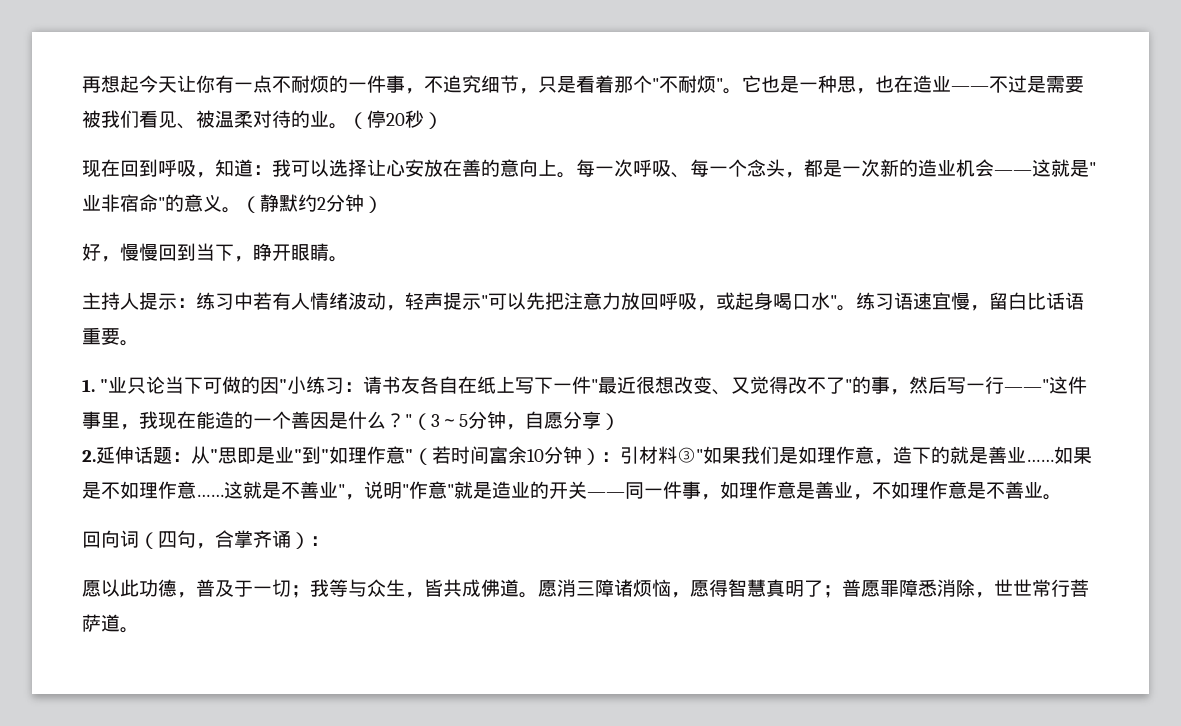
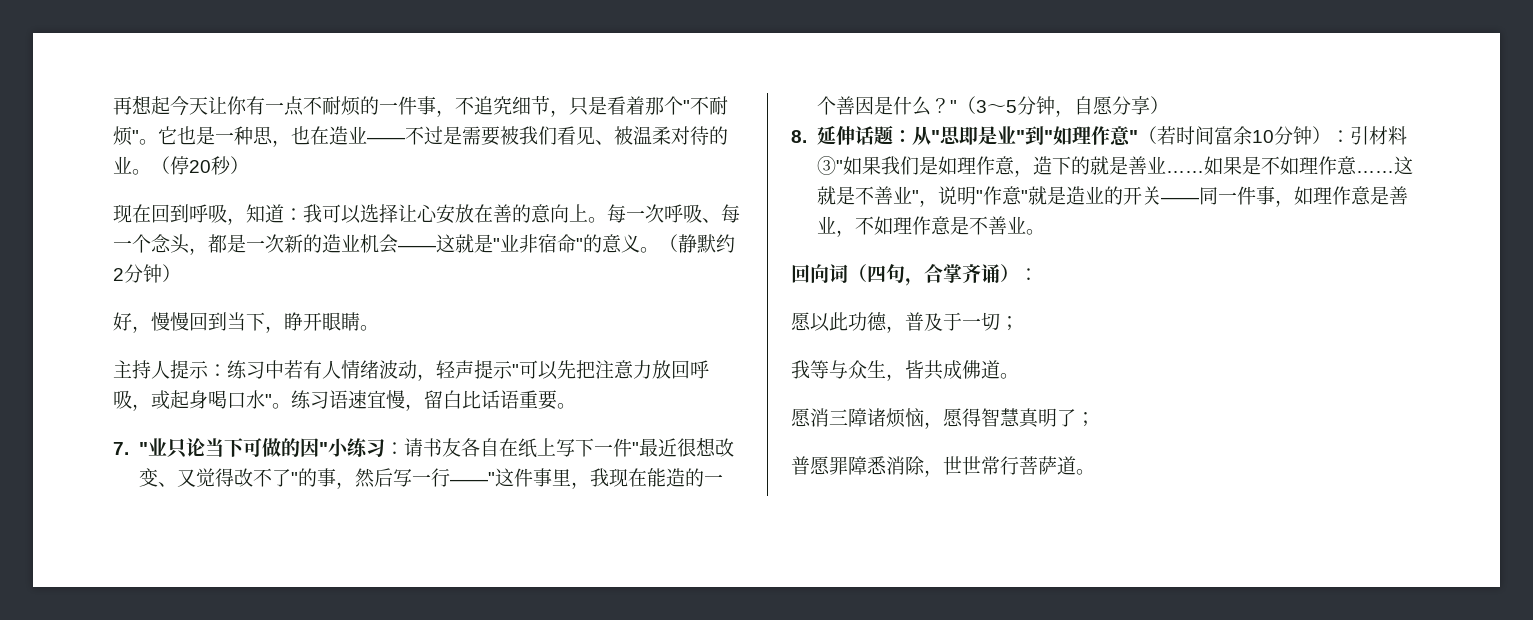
- 1. "业只论当下可做的因"小练习：请书友各自在纸上写下一件"最近很想改变、又觉得改不了"的事，然后写一行——"这件事里，我现在能造的一个善因是什么？
+ 7. "业只论当下可做的因"小练习：请书友各自在纸上写下一件"最近很想改变、又觉得改不了"的事，然后写一行——"这件事里，我现在能造的一个善因是什么？
- 2.延伸话题：从"思即是业"到"如理作意"（若时间富余10分钟）：引材料③"如果我们是如理作意，造下的就是善业……
+ 8.延伸话题：从"思即是业"到"如理作意"（若时间富余10分钟）：引材料③"如果我们是如理作意，造下的就是善业……
- 愿以此功德，普及于一切；我等与众生，皆共成佛道。愿消三障诸烦恼，愿得智慧真明了；普愿罪障悉消除，世世常行菩萨道。
+ 愿以此功德，普及于一切；
+ 我等与众生，皆共成佛道。
+ 愿消三障诸烦恼，愿得智慧真明了；
+ 普愿罪障悉消除，世世常行菩萨道。

